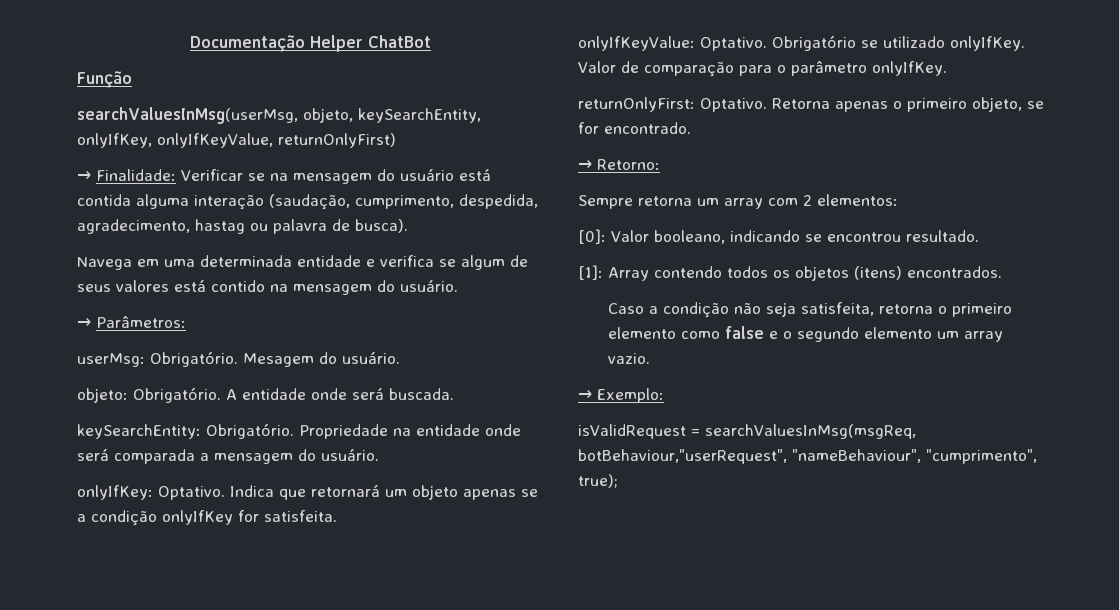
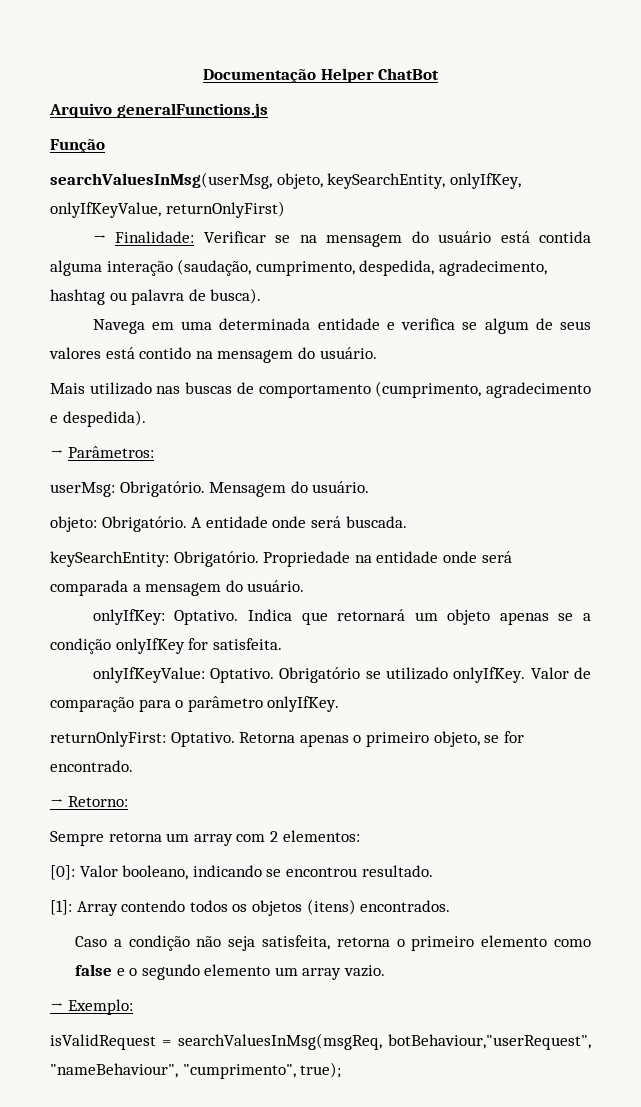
+ Arquivo generalFunctions.js
- → Finalidade: Verificar se na mensagem do usuário está contida alguma interação (saudação, cumprimento, despedida, agradecimento, hastag ou palavra de busca).
+ → Finalidade: Verificar se na mensagem do usuário está contida alguma interação (saudação, cumprimento, despedida, agradecimento, hashtag ou palavra de busca).
+ Mais utilizado nas buscas de comportamento (cumprimento, agradecimento e despedida).
- Mesagem do usuário.
+ Mensagem do usuário.

